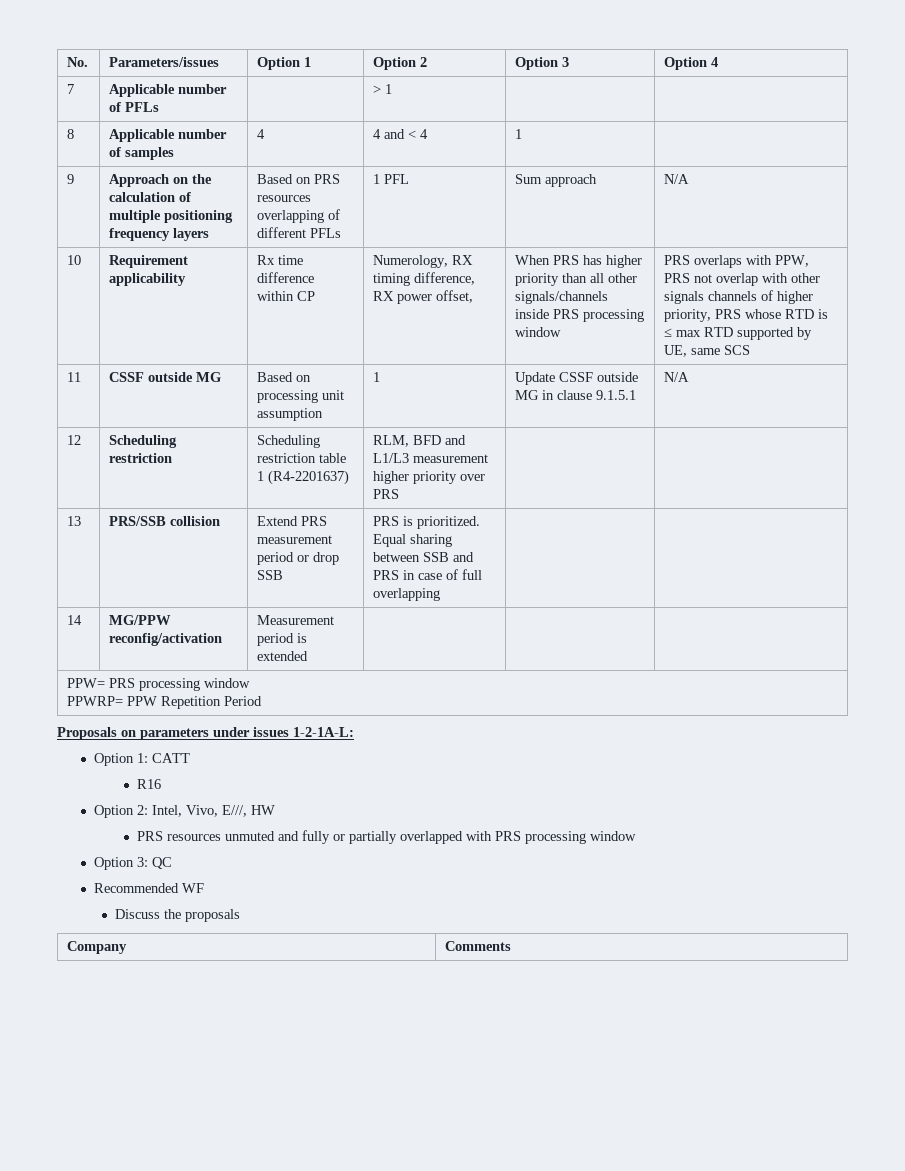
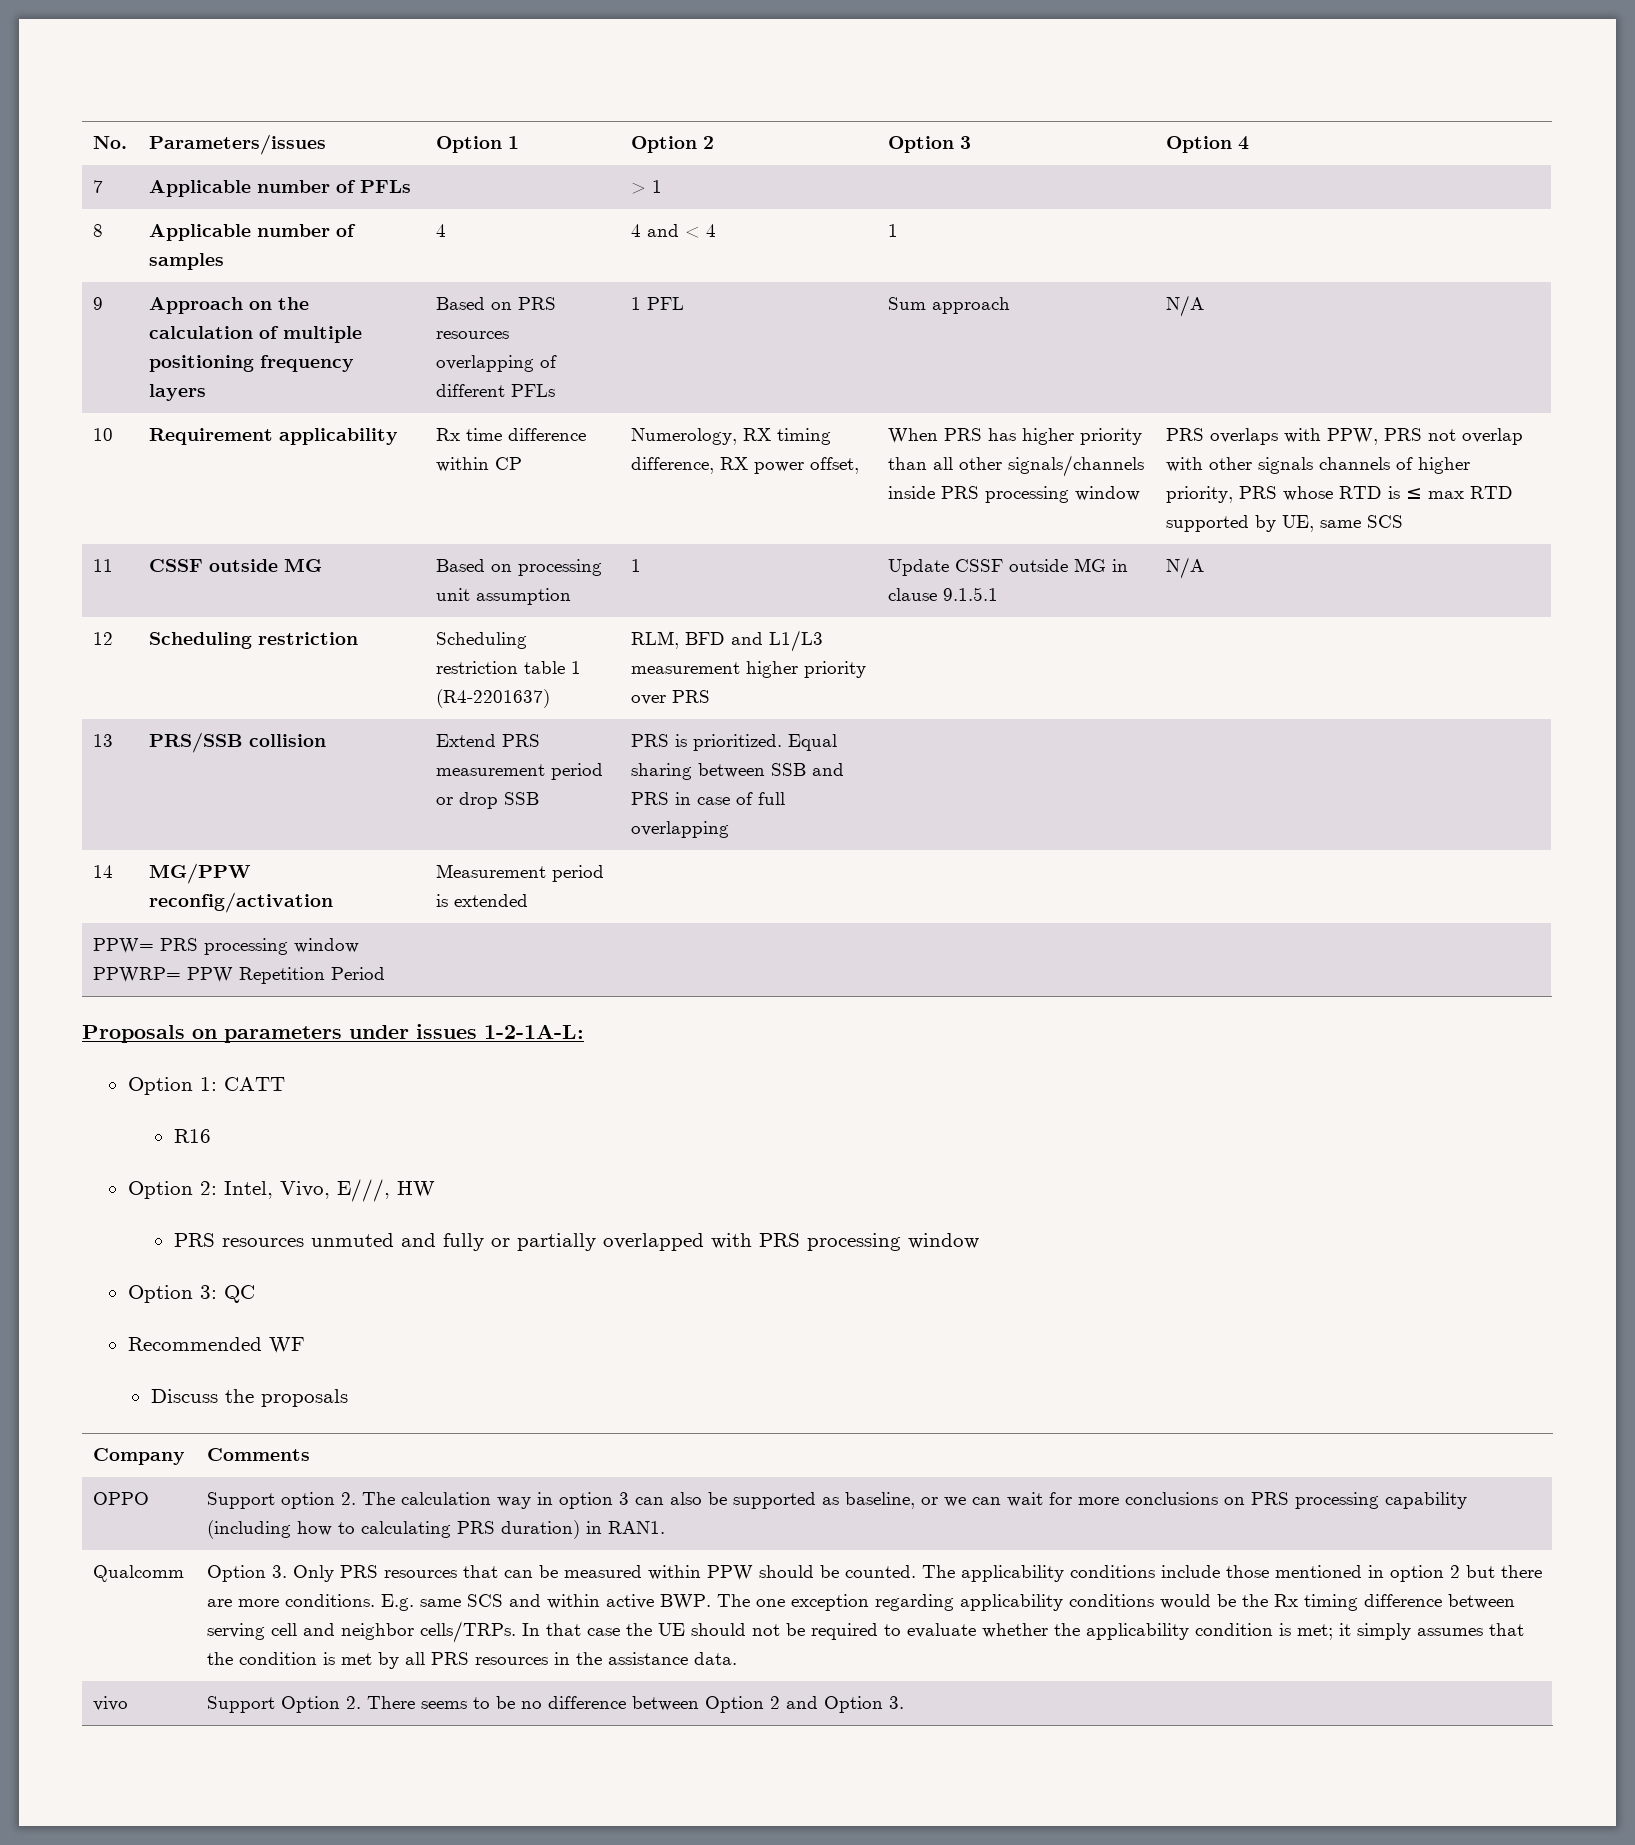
+ OPPO | Support option 2. The calculation way in option 3 can also be supported as baseline, or we can wait for more conclusions on PRS processing capability (including how to calculating PRS duration) in RAN1.
+ Qualcomm | Option 3. Only PRS resources that can be measured within PPW should be counted. The applicability conditions include those mentioned in option 2 but there are more conditions. E.g. same SCS and within active BWP. The one exception regarding applicability conditions would be the Rx timing difference between serving cell and neighbor cells/TRPs. In that case the UE should not be required to evaluate whether the applicability condition is met; it simply assumes that the condition is met by all PRS resources in the assistance data.
+ vivo | Support Option 2. There seems to be no difference between Option 2 and Option 3.

